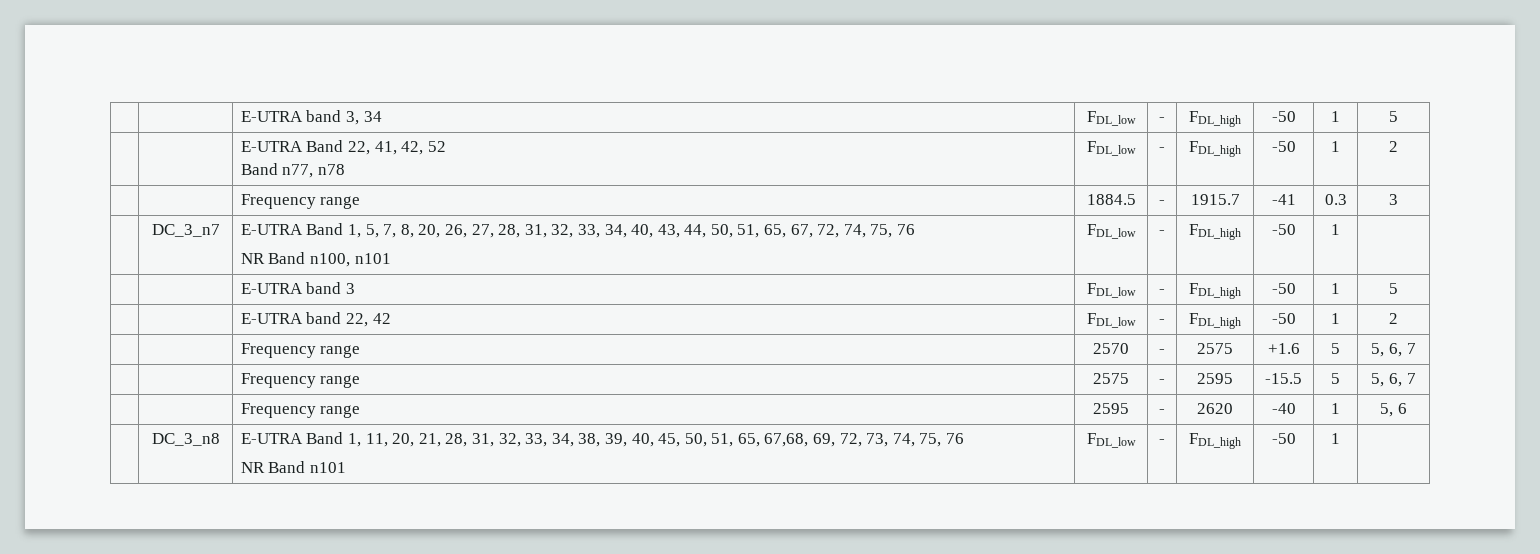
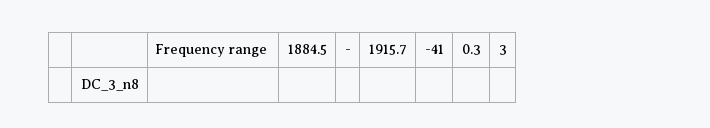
- | | E-UTRA band 3, 34 | FDL_low | - | FDL_high | -50 | 1 | 5
- | | E-UTRA Band 22, 41, 42, 52
- Band n77, n78 | FDL_low | - | FDL_high | -50 | 1 | 2
- | DC_3_n7 | E-UTRA Band 1, 5, 7, 8, 20, 26, 27, 28, 31, 32, 33, 34, 40, 43, 44, 50, 51, 65, 67, 72, 74, 75, 76
- NR Band n100, n101 | FDL_low | - | FDL_high | -50 | 1 |
- | | E-UTRA band 3 | FDL_low | - | FDL_high | -50 | 1 | 5
- | | E-UTRA band 22, 42 | FDL_low | - | FDL_high | -50 | 1 | 2
- | | Frequency range | 2570 | - | 2575 | +1.6 | 5 | 5, 6, 7
- | | Frequency range | 2575 | - | 2595 | -15.5 | 5 | 5, 6, 7
- | | Frequency range | 2595 | - | 2620 | -40 | 1 | 5, 6
- | DC_3_n8 | E-UTRA Band 1, 11, 20, 21, 28, 31, 32, 33, 34, 38, 39, 40, 45, 50, 51, 65, 67,68, 69, 72, 73, 74, 75, 76
- NR Band n101 | FDL_low | - | FDL_high | -50 | 1 |
+ | DC_3_n8 | | | | | | |

